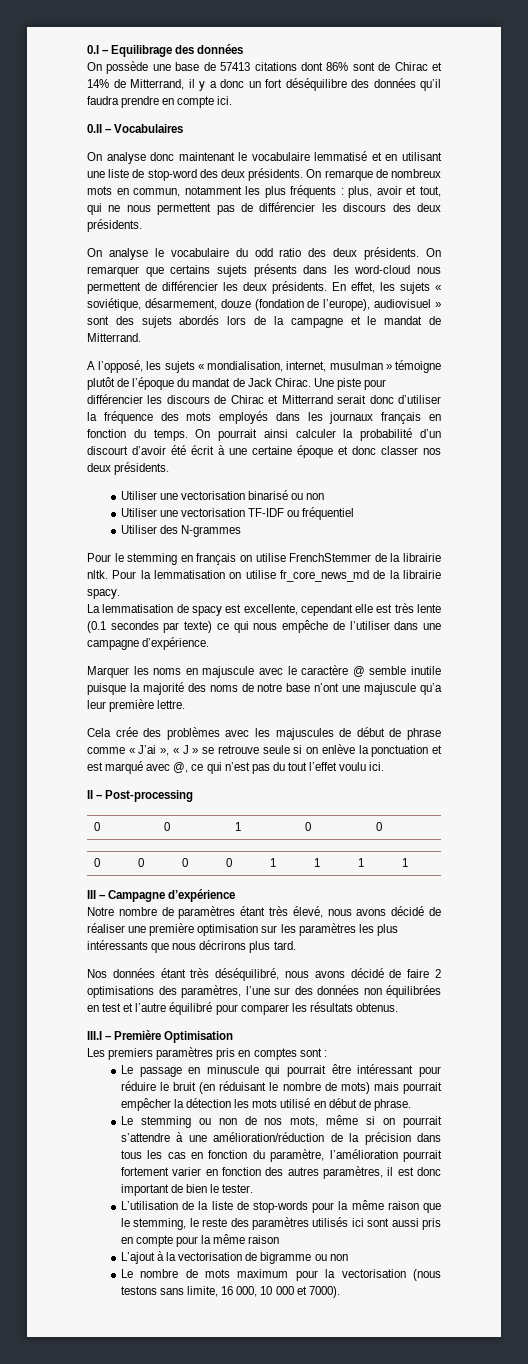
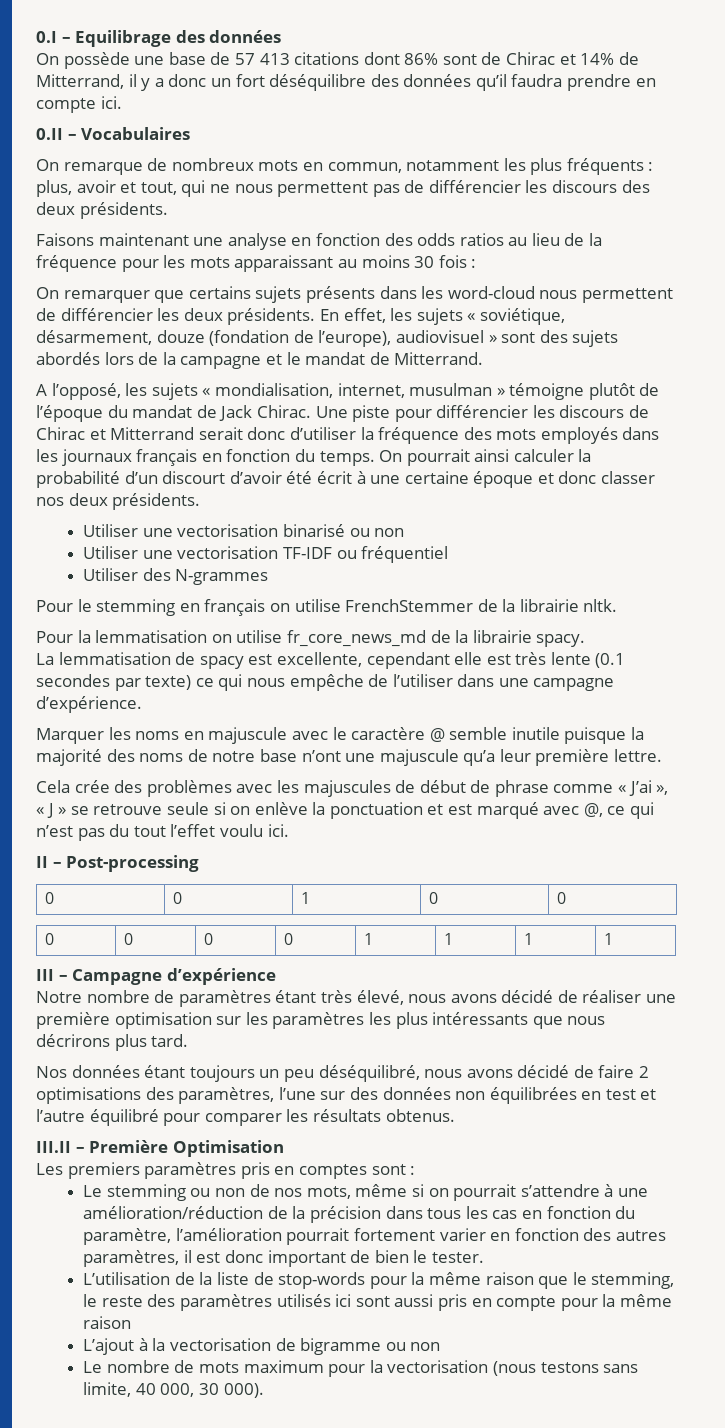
- On possède une base de 57413 citations dont 86% sont de Chirac et 14% de Mitterrand, il y a donc un fort déséquilibre des données qu’il faudra prendre en compte ici.
+ On possède une base de 57 413 citations dont 86% sont de Chirac et 14% de Mitterrand, il y a donc un fort déséquilibre des données qu’il faudra prendre en compte ici.
- On analyse donc maintenant le vocabulaire lemmatisé et en utilisant une liste de stop-word des deux présidents. On remarque de nombreux mots en commun, notamment les plus fréquents : plus, avoir et tout, qui ne nous permettent pas de différencier les discours des deux présidents.
+ On remarque de nombreux mots en commun, notamment les plus fréquents : plus, avoir et tout, qui ne nous permettent pas de différencier les discours des deux présidents.
- On analyse le vocabulaire du odd ratio des deux présidents. On remarquer que certains sujets présents dans les word-cloud nous permettent de différencier les deux présidents.
+ Faisons maintenant une analyse en fonction des odds ratios au lieu de la fréquence pour les mots apparaissant au moins 30 fois :
+ On remarquer que certains sujets présents dans les word-cloud nous permettent de différencier les deux présidents.
- Pour le stemming en français on utilise FrenchStemmer de la librairie nltk. Pour la lemmatisation on utilise fr_core_news_md de la librairie spacy.
+ Pour le stemming en français on utilise FrenchStemmer de la librairie nltk.
+ Pour la lemmatisation on utilise fr_core_news_md de la librairie spacy.
- Nos données étant très déséquilibré, nous avons décidé de faire 2 optimisations des paramètres, l’une sur des données non équilibrées en test et l’autre équilibré pour comparer les résultats obtenus.
+ Nos données étant toujours un peu déséquilibré, nous avons décidé de faire 2 optimisations des paramètres, l’une sur des données non équilibrées en test et l’autre équilibré pour comparer les résultats obtenus.
- III.I – Première Optimisation
+ III.II – Première Optimisation
- Le passage en minuscule qui pourrait être intéressant pour réduire le bruit (en réduisant le nombre de mots) mais pourrait empêcher la détection les mots utilisé en début de phrase.
- Le nombre de mots maximum pour la vectorisation (nous testons sans limite, 16 000, 10 000 et 7000).
+ Le nombre de mots maximum pour la vectorisation (nous testons sans limite, 40 000, 30 000).

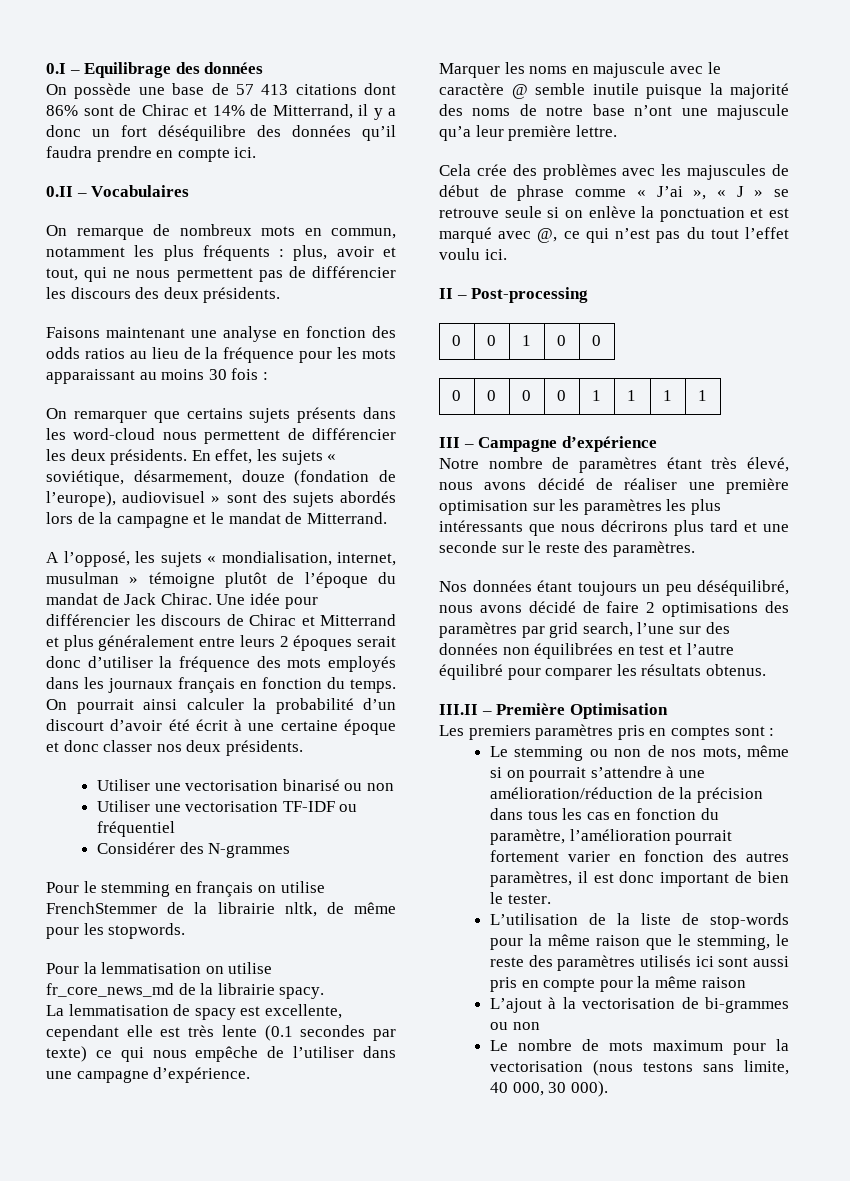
- Une piste pour différencier les discours de Chirac et Mitterrand serait donc d’utiliser la fréquence des mots employés dans les journaux français en fonction du temps.
+ Une idée pour différencier les discours de Chirac et Mitterrand et plus généralement entre leurs 2 époques serait donc d’utiliser la fréquence des mots employés dans les journaux français en fonction du temps.
- Utiliser des N-grammes
+ Considérer des N-grammes
- Pour le stemming en français on utilise FrenchStemmer de la librairie nltk.
+ Pour le stemming en français on utilise FrenchStemmer de la librairie nltk, de même pour les stopwords.
- Notre nombre de paramètres étant très élevé, nous avons décidé de réaliser une première optimisation sur les paramètres les plus intéressants que nous décrirons plus tard.
+ Notre nombre de paramètres étant très élevé, nous avons décidé de réaliser une première optimisation sur les paramètres les plus intéressants que nous décrirons plus tard et une seconde sur le reste des paramètres.
- Nos données étant toujours un peu déséquilibré, nous avons décidé de faire 2 optimisations des paramètres, l’une sur des données non équilibrées en test et l’autre équilibré pour comparer les résultats obtenus.
+ Nos données étant toujours un peu déséquilibré, nous avons décidé de faire 2 optimisations des paramètres par grid search, l’une sur des données non équilibrées en test et l’autre équilibré pour comparer les résultats obtenus.
- L’ajout à la vectorisation de bigramme ou non
+ L’ajout à la vectorisation de bi-grammes ou non

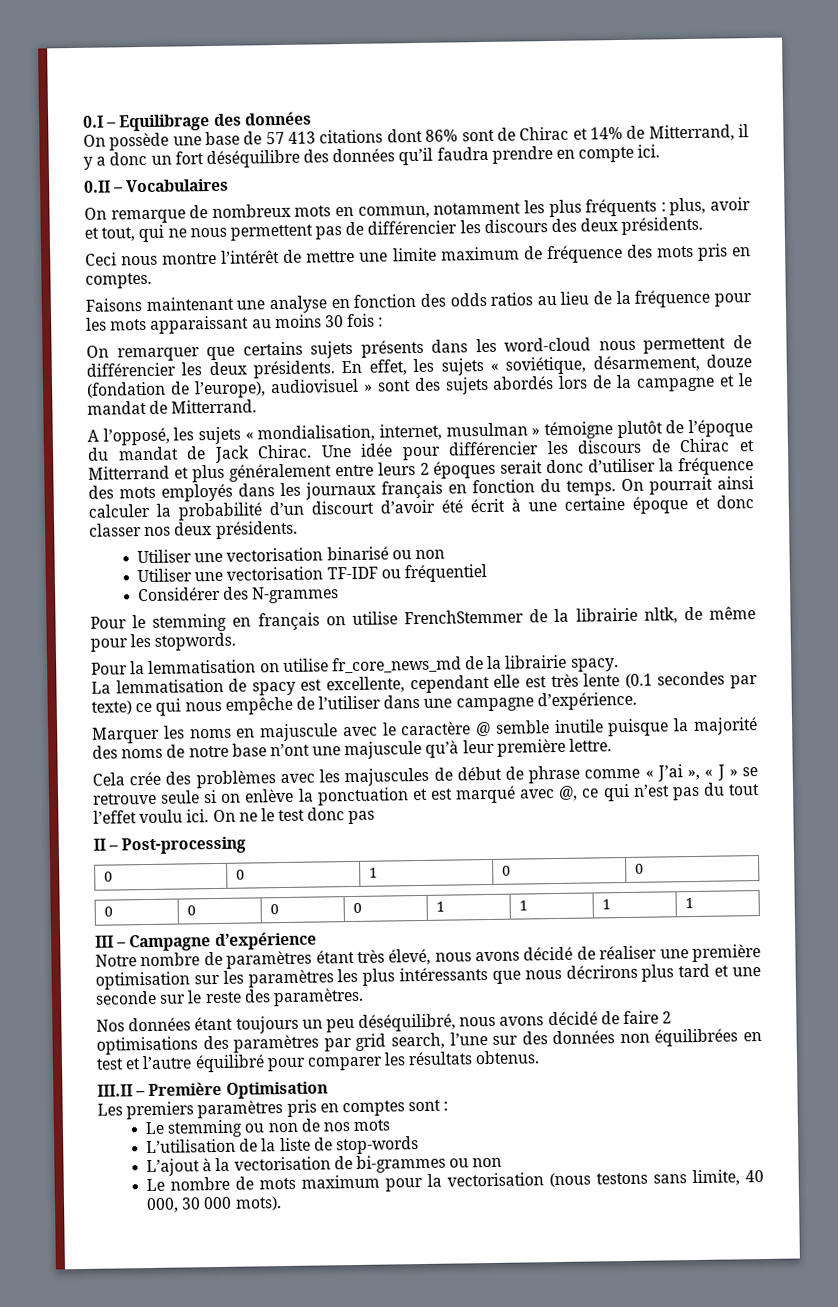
+ Ceci nous montre l’intérêt de mettre une limite maximum de fréquence des mots pris en comptes.
- Marquer les noms en majuscule avec le caractère @ semble inutile puisque la majorité des noms de notre base n’ont une majuscule qu’a leur première lettre.
+ Marquer les noms en majuscule avec le caractère @ semble inutile puisque la majorité des noms de notre base n’ont une majuscule qu’à leur première lettre.
+ On ne le test donc pas
- Le stemming ou non de nos mots, même si on pourrait s’attendre à une amélioration/réduction de la précision dans tous les cas en fonction du paramètre, l’amélioration pourrait fortement varier en fonction des autres paramètres, il est donc important de bien le tester.
+ Le stemming ou non de nos mots
- L’utilisation de la liste de stop-words pour la même raison que le stemming, le reste des paramètres utilisés ici sont aussi pris en compte pour la même raison
+ L’utilisation de la liste de stop-words
- Le nombre de mots maximum pour la vectorisation (nous testons sans limite, 40 000, 30 000).
+ Le nombre de mots maximum pour la vectorisation (nous testons sans limite, 40 000, 30 000 mots).

